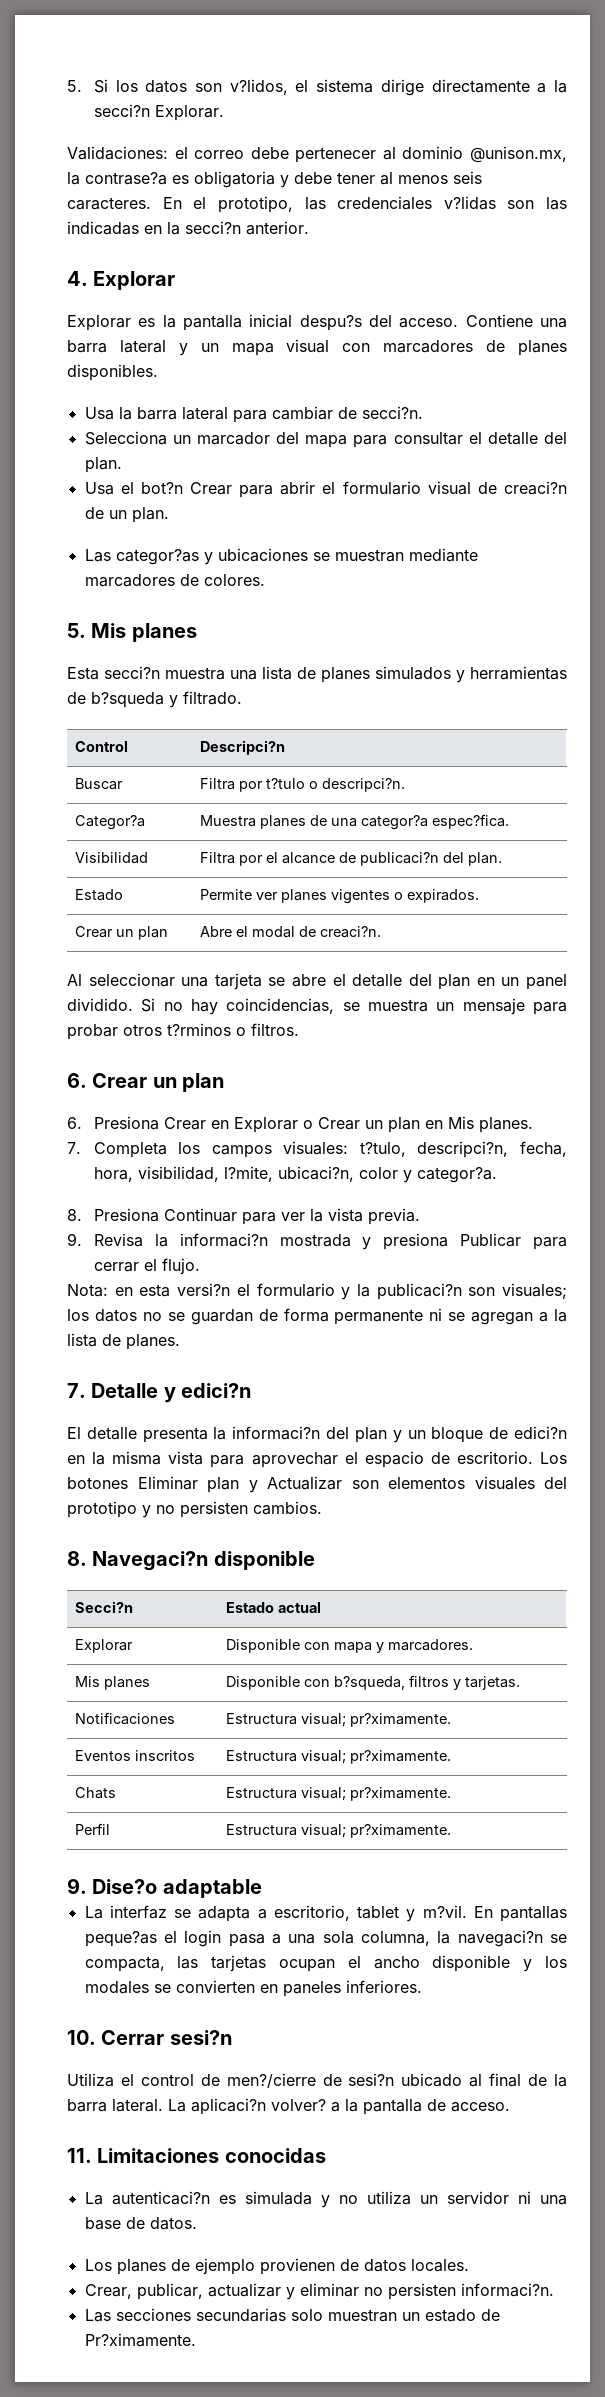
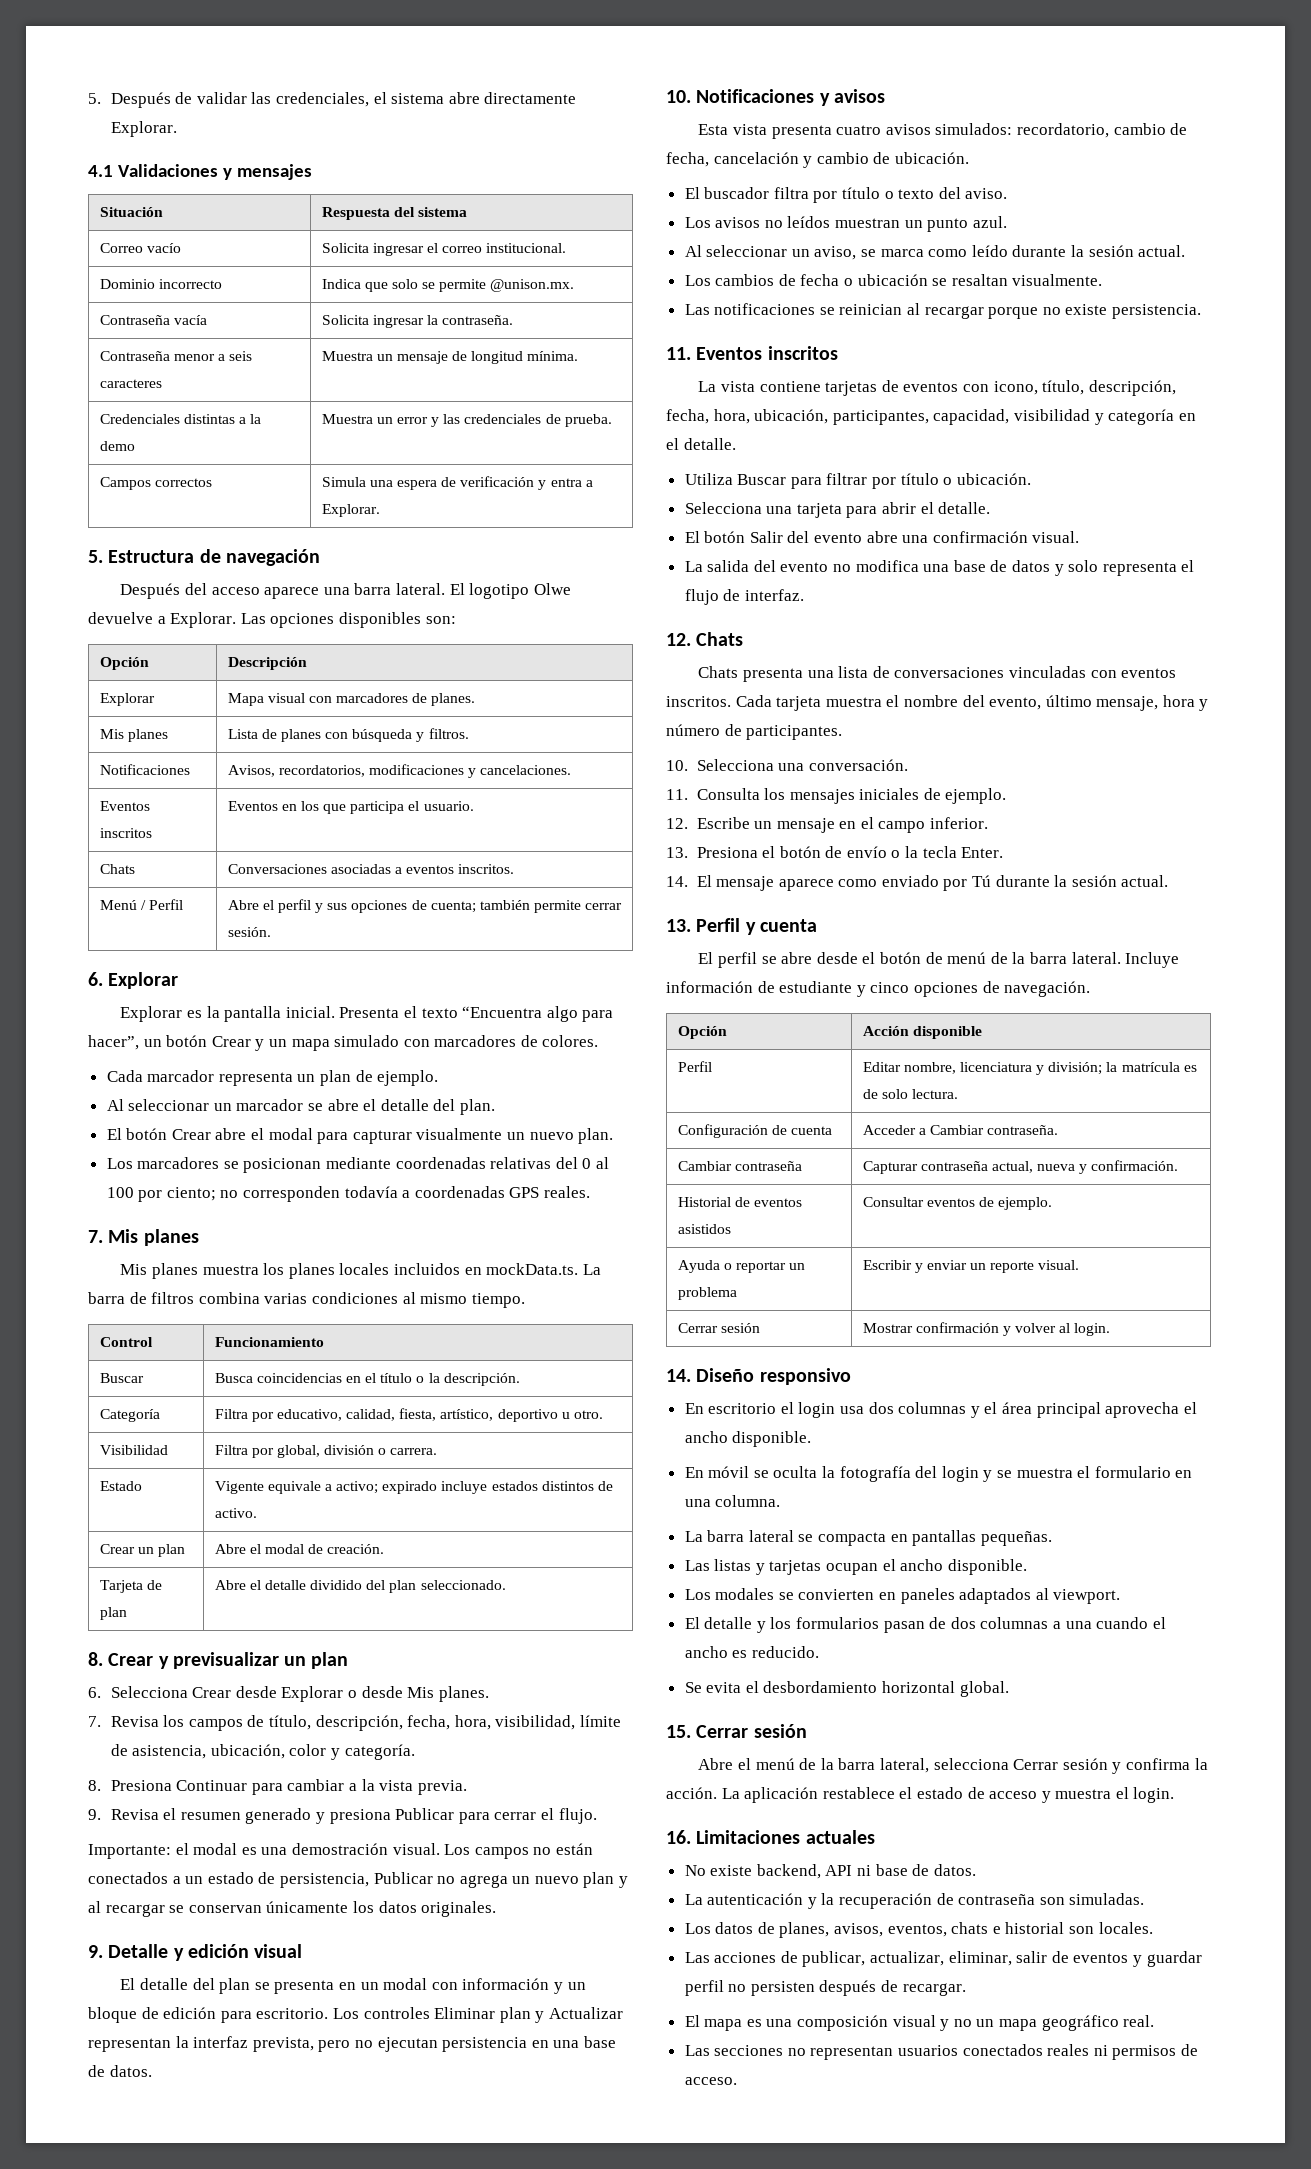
- 5. Si los datos son v?lidos, el sistema dirige directamente a la secci?n Explorar.
- Validaciones: el correo debe pertenecer al dominio @unison.mx, la contrase?a es obligatoria y debe tener al menos seis caracteres. En el prototipo, las credenciales v?lidas son las indicadas en la secci?n anterior.
- 4. Explorar
+ 5. Después de validar las credenciales, el sistema abre directamente Explorar.
+ 4.1 Validaciones y mensajes
+ Situación | Respuesta del sistema
+ Correo vacío | Solicita ingresar el correo institucional.
+ Dominio incorrecto | Indica que solo se permite @unison.mx.
+ Contraseña vacía | Solicita ingresar la contraseña.
+ Contraseña menor a seis caracteres | Muestra un mensaje de longitud mínima.
+ Credenciales distintas a la demo | Muestra un error y las credenciales de prueba.
+ Campos correctos | Simula una espera de verificación y entra a Explorar.
+ 5. Estructura de navegación
+ Después del acceso aparece una barra lateral. El logotipo Olwe devuelve a Explorar. Las opciones disponibles son:
+ Opción | Descripción
+ Explorar | Mapa visual con marcadores de planes.
+ Mis planes | Lista de planes con búsqueda y filtros.
+ Notificaciones | Avisos, recordatorios, modificaciones y cancelaciones.
+ Eventos inscritos | Eventos en los que participa el usuario.
+ Chats | Conversaciones asociadas a eventos inscritos.
+ Menú / Perfil | Abre el perfil y sus opciones de cuenta; también permite cerrar sesión.
+ 6. Explorar
- Explorar es la pantalla inicial despu?s del acceso. Contiene una barra lateral y un mapa visual con marcadores de planes disponibles.
- Usa la barra lateral para cambiar de secci?n.
- Selecciona un marcador del mapa para consultar el detalle del plan.
- Usa el bot?n Crear para abrir el formulario visual de creaci?n de un plan.
- Las categor?as y ubicaciones se muestran mediante marcadores de colores.
- 5. Mis planes
- Esta secci?n muestra una lista de planes simulados y herramientas de b?squeda y filtrado.
+ Explorar es la pantalla inicial. Presenta el texto “Encuentra algo para hacer”, un botón Crear y un mapa simulado con marcadores de colores.
+ Cada marcador representa un plan de ejemplo.
+ Al seleccionar un marcador se abre el detalle del plan.
+ El botón Crear abre el modal para capturar visualmente un nuevo plan.
+ Los marcadores se posicionan mediante coordenadas relativas del 0 al 100 por ciento; no corresponden todavía a coordenadas GPS reales.
+ 7. Mis planes
+ Mis planes muestra los planes locales incluidos en mockData.ts. La barra de filtros combina varias condiciones al mismo tiempo.
- Control | Descripci?n
+ Control | Funcionamiento
- Buscar | Filtra por t?tulo o descripci?n.
- Categor?a | Muestra planes de una categor?a espec?fica.
- Visibilidad | Filtra por el alcance de publicaci?n del plan.
- Estado | Permite ver planes vigentes o expirados.
+ Buscar | Busca coincidencias en el título o la descripción.
+ Categoría | Filtra por educativo, calidad, fiesta, artístico, deportivo u otro.
+ Visibilidad | Filtra por global, división o carrera.
+ Estado | Vigente equivale a activo; expirado incluye estados distintos de activo.
- Crear un plan | Abre el modal de creaci?n.
- Al seleccionar una tarjeta se abre el detalle del plan en un panel dividido. Si no hay coincidencias, se muestra un mensaje para probar otros t?rminos o filtros.
- 6. Crear un plan
- 6. Presiona Crear en Explorar o Crear un plan en Mis planes.
+ Crear un plan | Abre el modal de creación.
+ Tarjeta de plan | Abre el detalle dividido del plan seleccionado.
+ 8. Crear y previsualizar un plan
+ 6. Selecciona Crear desde Explorar o desde Mis planes.
- 7. Completa los campos visuales: t?tulo, descripci?n, fecha, hora, visibilidad, l?mite, ubicaci?n, color y categor?a.
+ 7. Revisa los campos de título, descripción, fecha, hora, visibilidad, límite de asistencia, ubicación, color y categoría.
- 8. Presiona Continuar para ver la vista previa.
+ 8. Presiona Continuar para cambiar a la vista previa.
- 9. Revisa la informaci?n mostrada y presiona Publicar para cerrar el flujo.
+ 9. Revisa el resumen generado y presiona Publicar para cerrar el flujo.
- Nota: en esta versi?n el formulario y la publicaci?n son visuales; los datos no se guardan de forma permanente ni se agregan a la lista de planes.
- 7. Detalle y edici?n
- El detalle presenta la informaci?n del plan y un bloque de edici?n en la misma vista para aprovechar el espacio de escritorio.
+ Importante: el modal es una demostración visual. Los campos no están conectados a un estado de persistencia, Publicar no agrega un nuevo plan y al recargar se conservan únicamente los datos originales.
+ 9. Detalle y edición visual
+ El detalle del plan se presenta en un modal con información y un bloque de edición para escritorio.
- Los botones Eliminar plan y Actualizar son elementos visuales del prototipo y no persisten cambios.
- 8. Navegaci?n disponible
- Secci?n | Estado actual
- Explorar | Disponible con mapa y marcadores.
- Mis planes | Disponible con b?squeda, filtros y tarjetas.
- Notificaciones | Estructura visual; pr?ximamente.
- Eventos inscritos | Estructura visual; pr?ximamente.
- Chats | Estructura visual; pr?ximamente.
- Perfil | Estructura visual; pr?ximamente.
- 9. Dise?o adaptable
- La interfaz se adapta a escritorio, tablet y m?vil. En pantallas peque?as el login pasa a una sola columna, la navegaci?n se compacta, las tarjetas ocupan el ancho disponible y los modales se convierten en paneles inferiores.
- 10. Cerrar sesi?n
- Utiliza el control de men?/cierre de sesi?n ubicado al final de la barra lateral. La aplicaci?n volver? a la pantalla de acceso.
- 11. Limitaciones conocidas
- La autenticaci?n es simulada y no utiliza un servidor ni una base de datos.
- Los planes de ejemplo provienen de datos locales.
- Crear, publicar, actualizar y eliminar no persisten informaci?n.
- Las secciones secundarias solo muestran un estado de Pr?ximamente.
+ Los controles Eliminar plan y Actualizar representan la interfaz prevista, pero no ejecutan persistencia en una base de datos.
+ 10. Notificaciones y avisos
+ Esta vista presenta cuatro avisos simulados: recordatorio, cambio de fecha, cancelación y cambio de ubicación.
+ El buscador filtra por título o texto del aviso.
+ Los avisos no leídos muestran un punto azul.
+ Al seleccionar un aviso, se marca como leído durante la sesión actual.
+ Los cambios de fecha o ubicación se resaltan visualmente.
+ Las notificaciones se reinician al recargar porque no existe persistencia.
+ 11. Eventos inscritos
+ La vista contiene tarjetas de eventos con icono, título, descripción, fecha, hora, ubicación, participantes, capacidad, visibilidad y categoría en el detalle.
+ Utiliza Buscar para filtrar por título o ubicación.
+ Selecciona una tarjeta para abrir el detalle.
+ El botón Salir del evento abre una confirmación visual.
+ La salida del evento no modifica una base de datos y solo representa el flujo de interfaz.
+ 12. Chats
+ Chats presenta una lista de conversaciones vinculadas con eventos inscritos. Cada tarjeta muestra el nombre del evento, último mensaje, hora y número de participantes.
+ 10. Selecciona una conversación.
+ 11. Consulta los mensajes iniciales de ejemplo.
+ 12. Escribe un mensaje en el campo inferior.
+ 13. Presiona el botón de envío o la tecla Enter.
+ 14. El mensaje aparece como enviado por Tú durante la sesión actual.
+ 13. Perfil y cuenta
+ El perfil se abre desde el botón de menú de la barra lateral. Incluye información de estudiante y cinco opciones de navegación.
+ Opción | Acción disponible
+ Perfil | Editar nombre, licenciatura y división; la matrícula es de solo lectura.
+ Configuración de cuenta | Acceder a Cambiar contraseña.
+ Cambiar contraseña | Capturar contraseña actual, nueva y confirmación.
+ Historial de eventos asistidos | Consultar eventos de ejemplo.
+ Ayuda o reportar un problema | Escribir y enviar un reporte visual.
+ Cerrar sesión | Mostrar confirmación y volver al login.
+ 14. Diseño responsivo
+ En escritorio el login usa dos columnas y el área principal aprovecha el ancho disponible.
+ En móvil se oculta la fotografía del login y se muestra el formulario en una columna.
+ La barra lateral se compacta en pantallas pequeñas.
+ Las listas y tarjetas ocupan el ancho disponible.
+ Los modales se convierten en paneles adaptados al viewport.
+ El detalle y los formularios pasan de dos columnas a una cuando el ancho es reducido.
+ Se evita el desbordamiento horizontal global.
+ 15. Cerrar sesión
+ Abre el menú de la barra lateral, selecciona Cerrar sesión y confirma la acción. La aplicación restablece el estado de acceso y muestra el login.
+ 16. Limitaciones actuales
+ No existe backend, API ni base de datos.
+ La autenticación y la recuperación de contraseña son simuladas.
+ Los datos de planes, avisos, eventos, chats e historial son locales.
+ Las acciones de publicar, actualizar, eliminar, salir de eventos y guardar perfil no persisten después de recargar.
+ El mapa es una composición visual y no un mapa geográfico real.
+ Las secciones no representan usuarios conectados reales ni permisos de acceso.

